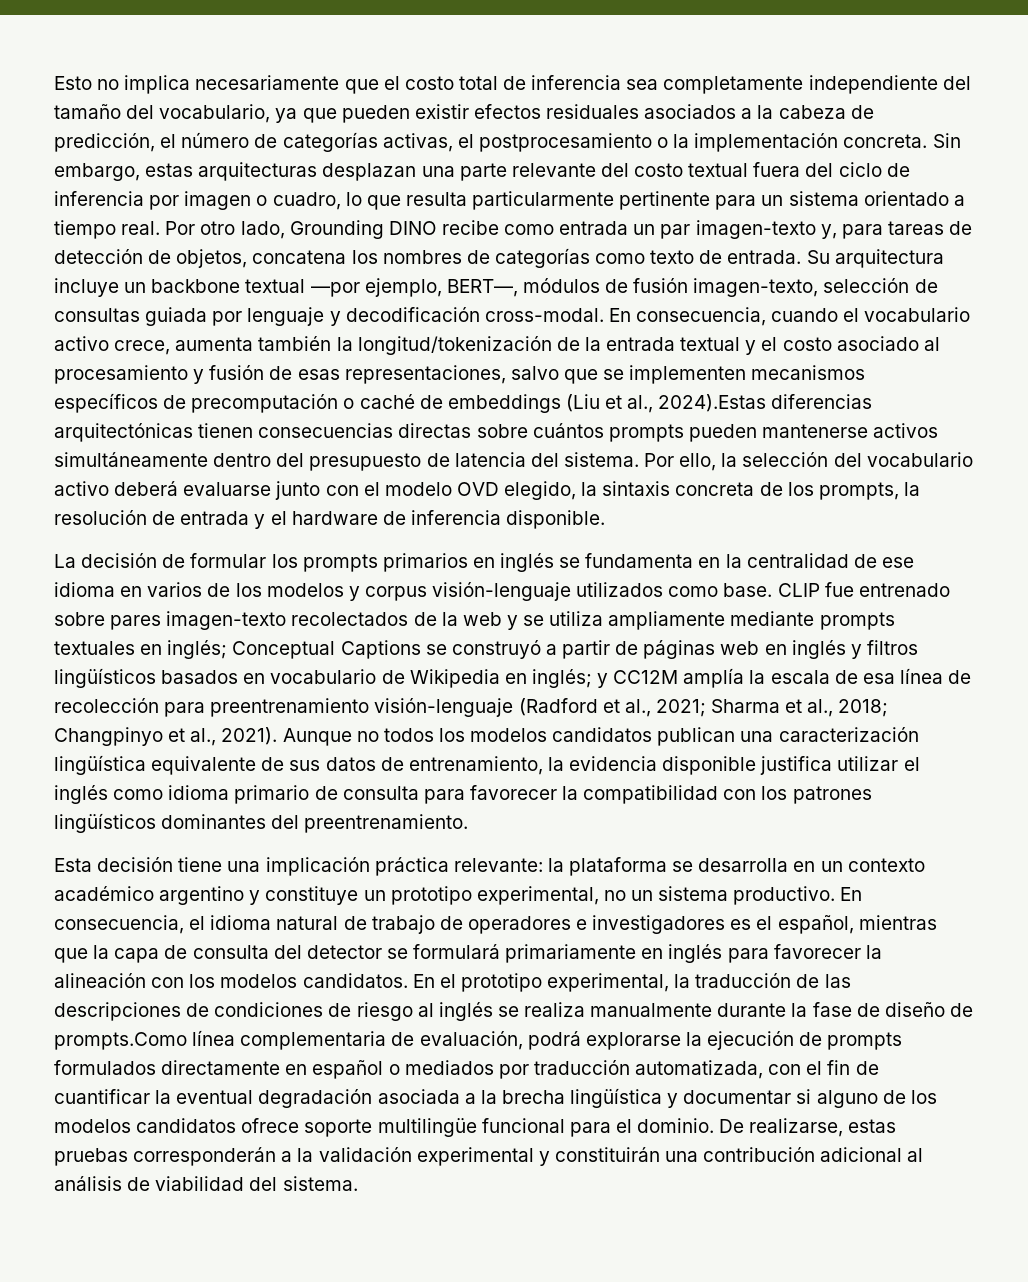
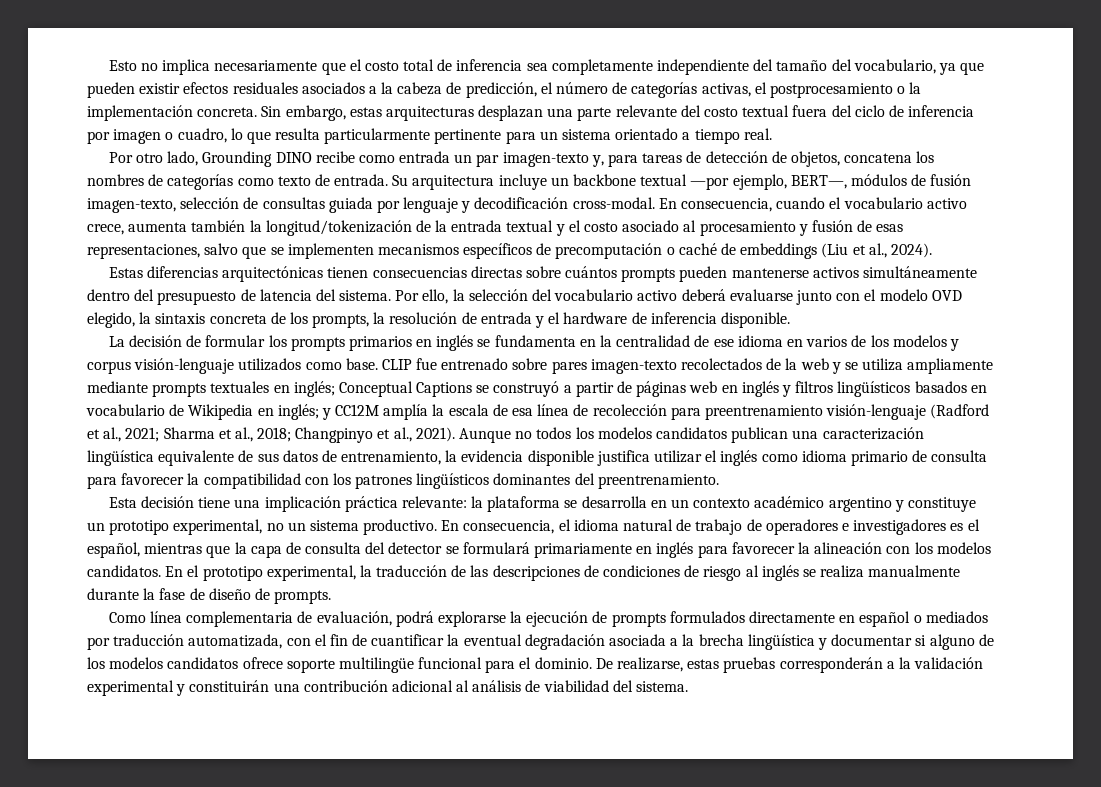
- Sin embargo, estas arquitecturas desplazan una parte relevante del costo textual fuera del ciclo de inferencia por imagen o cuadro, lo que resulta particularmente pertinente para un sistema orientado a tiempo real. Por otro lado, Grounding DINO recibe como entrada un par imagen-texto y, para tareas de detección de objetos, concatena los nombres de categorías como texto de entrada.
+ Sin embargo, estas arquitecturas desplazan una parte relevante del costo textual fuera del ciclo de inferencia por imagen o cuadro, lo que resulta particularmente pertinente para un sistema orientado a tiempo real.
+ Por otro lado, Grounding DINO recibe como entrada un par imagen-texto y, para tareas de detección de objetos, concatena los nombres de categorías como texto de entrada.
- En consecuencia, cuando el vocabulario activo crece, aumenta también la longitud/tokenización de la entrada textual y el costo asociado al procesamiento y fusión de esas representaciones, salvo que se implementen mecanismos específicos de precomputación o caché de embeddings (Liu et al., 2024).Estas diferencias arquitectónicas tienen consecuencias directas sobre cuántos prompts pueden mantenerse activos simultáneamente dentro del presupuesto de latencia del sistema.
+ En consecuencia, cuando el vocabulario activo crece, aumenta también la longitud/tokenización de la entrada textual y el costo asociado al procesamiento y fusión de esas representaciones, salvo que se implementen mecanismos específicos de precomputación o caché de embeddings (Liu et al., 2024).
+ Estas diferencias arquitectónicas tienen consecuencias directas sobre cuántos prompts pueden mantenerse activos simultáneamente dentro del presupuesto de latencia del sistema.
- En el prototipo experimental, la traducción de las descripciones de condiciones de riesgo al inglés se realiza manualmente durante la fase de diseño de prompts.Como línea complementaria de evaluación, podrá explorarse la ejecución de prompts formulados directamente en español o mediados por traducción automatizada, con el fin de cuantificar la eventual degradación asociada a la brecha lingüística y documentar si alguno de los modelos candidatos ofrece soporte multilingüe funcional para el dominio.
+ En el prototipo experimental, la traducción de las descripciones de condiciones de riesgo al inglés se realiza manualmente durante la fase de diseño de prompts.
+ Como línea complementaria de evaluación, podrá explorarse la ejecución de prompts formulados directamente en español o mediados por traducción automatizada, con el fin de cuantificar la eventual degradación asociada a la brecha lingüística y documentar si alguno de los modelos candidatos ofrece soporte multilingüe funcional para el dominio.

